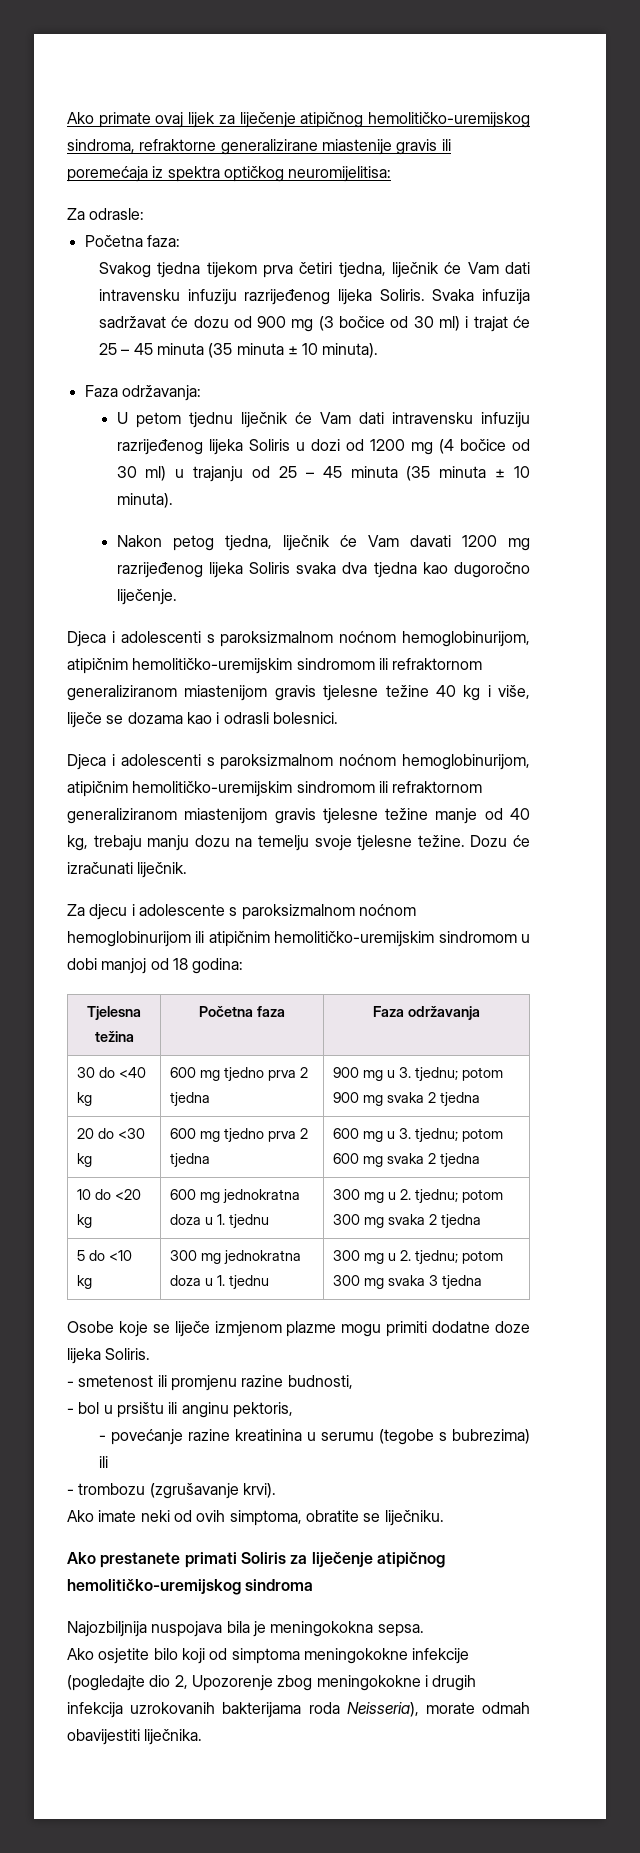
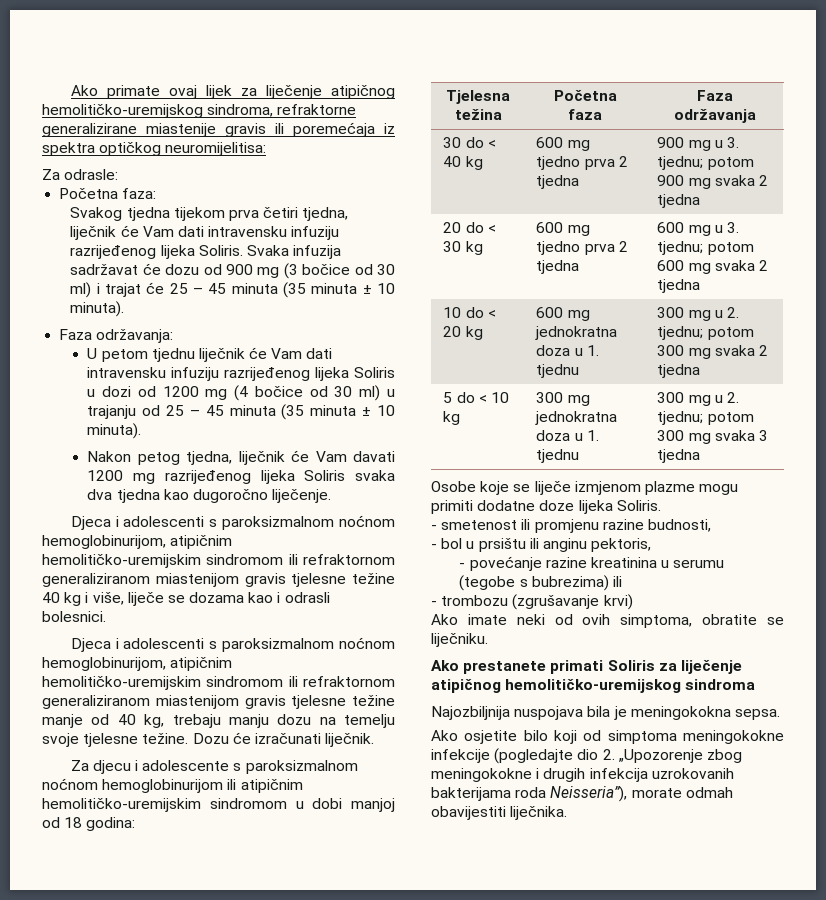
- 30 do <40 kg | 600 mg tjedno prva 2 tjedna | 900 mg u 3. tjednu; potom 900 mg svaka 2 tjedna
+ 30 do < 40 kg | 600 mg tjedno prva 2 tjedna | 900 mg u 3. tjednu; potom 900 mg svaka 2 tjedna
- 20 do <30 kg | 600 mg tjedno prva 2 tjedna | 600 mg u 3. tjednu; potom 600 mg svaka 2 tjedna
+ 20 do < 30 kg | 600 mg tjedno prva 2 tjedna | 600 mg u 3. tjednu; potom 600 mg svaka 2 tjedna
- 10 do <20 kg | 600 mg jednokratna doza u 1. tjednu | 300 mg u 2. tjednu; potom 300 mg svaka 2 tjedna
+ 10 do < 20 kg | 600 mg jednokratna doza u 1. tjednu | 300 mg u 2. tjednu; potom 300 mg svaka 2 tjedna
- 5 do <10 kg | 300 mg jednokratna doza u 1. tjednu | 300 mg u 2. tjednu; potom 300 mg svaka 3 tjedna
+ 5 do < 10 kg | 300 mg jednokratna doza u 1. tjednu | 300 mg u 2. tjednu; potom 300 mg svaka 3 tjedna
- - trombozu (zgrušavanje krvi).
+ - trombozu (zgrušavanje krvi)
- Ako osjetite bilo koji od simptoma meningokokne infekcije (pogledajte dio 2, Upozorenje zbog meningokokne i drugih infekcija uzrokovanih bakterijama roda Neisseria), morate odmah obavijestiti liječnika.
+ Ako osjetite bilo koji od simptoma meningokokne infekcije (pogledajte dio 2. „Upozorenje zbog meningokokne i drugih infekcija uzrokovanih bakterijama roda Neisseria”), morate odmah obavijestiti liječnika.

